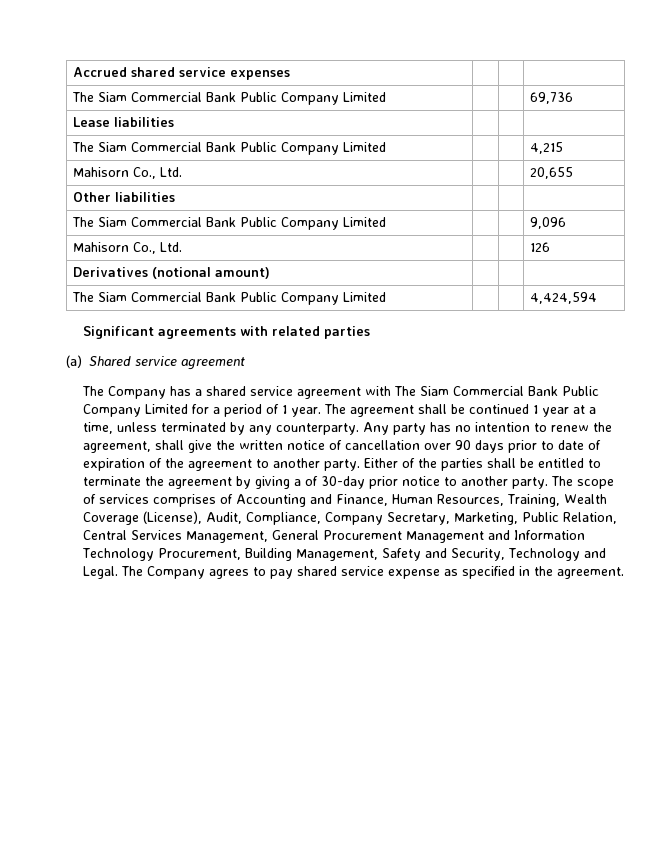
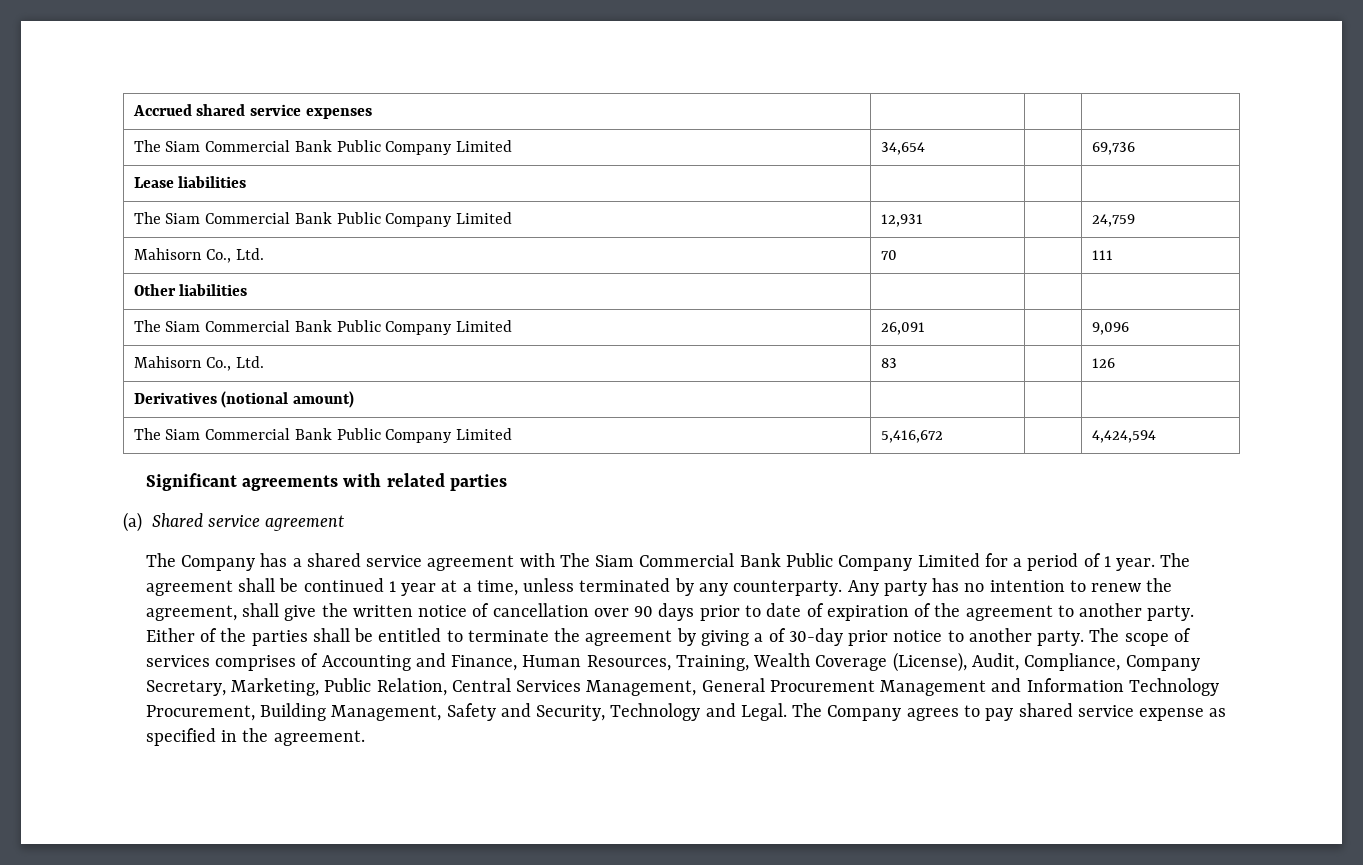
- The Siam Commercial Bank Public Company Limited | | | 69,736
+ The Siam Commercial Bank Public Company Limited | 34,654 | | 69,736
- The Siam Commercial Bank Public Company Limited | | | 4,215
- Mahisorn Co., Ltd. | | | 20,655
+ The Siam Commercial Bank Public Company Limited | 12,931 | | 24,759
+ Mahisorn Co., Ltd. | 70 | | 111
- The Siam Commercial Bank Public Company Limited | | | 9,096
+ The Siam Commercial Bank Public Company Limited | 26,091 | | 9,096
- Mahisorn Co., Ltd. | | | 126
+ Mahisorn Co., Ltd. | 83 | | 126
- The Siam Commercial Bank Public Company Limited | | | 4,424,594
+ The Siam Commercial Bank Public Company Limited | 5,416,672 | | 4,424,594

